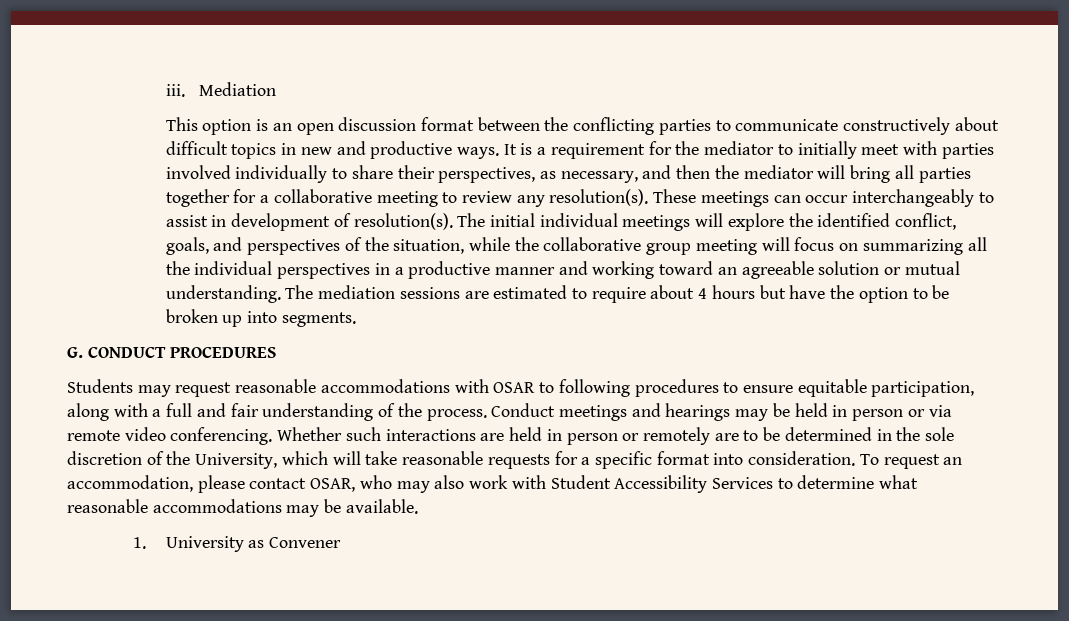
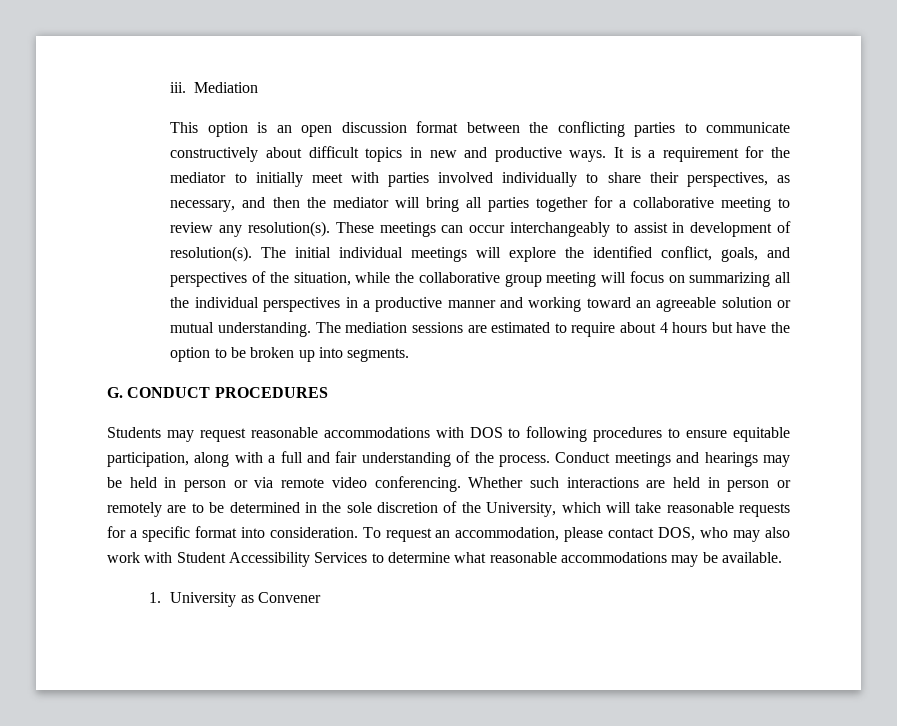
- Students may request reasonable accommodations with OSAR to following procedures to ensure equitable participation, along with a full and fair understanding of the process.
+ Students may request reasonable accommodations with DOS to following procedures to ensure equitable participation, along with a full and fair understanding of the process.
- To request an accommodation, please contact OSAR, who may also work with Student Accessibility Services to determine what reasonable accommodations may be available.
+ To request an accommodation, please contact DOS, who may also work with Student Accessibility Services to determine what reasonable accommodations may be available.

